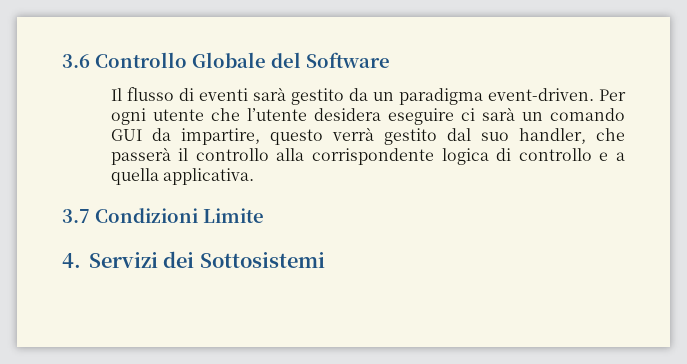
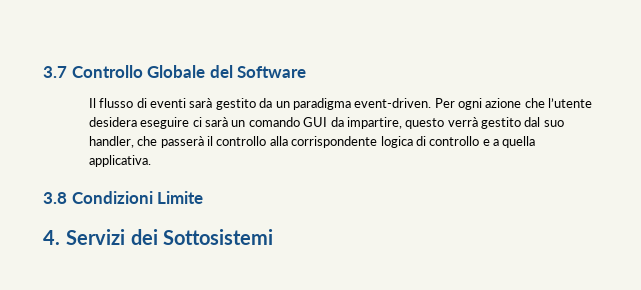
- 3.6 Controllo Globale del Software
+ 3.7 Controllo Globale del Software
- Per ogni utente che l’utente desidera eseguire ci sarà un comando GUI da impartire, questo verrà gestito dal suo handler, che passerà il controllo alla corrispondente logica di controllo e a quella applicativa.
+ Per ogni azione che l’utente desidera eseguire ci sarà un comando GUI da impartire, questo verrà gestito dal suo handler, che passerà il controllo alla corrispondente logica di controllo e a quella applicativa.
- 3.7 Condizioni Limite
+ 3.8 Condizioni Limite

